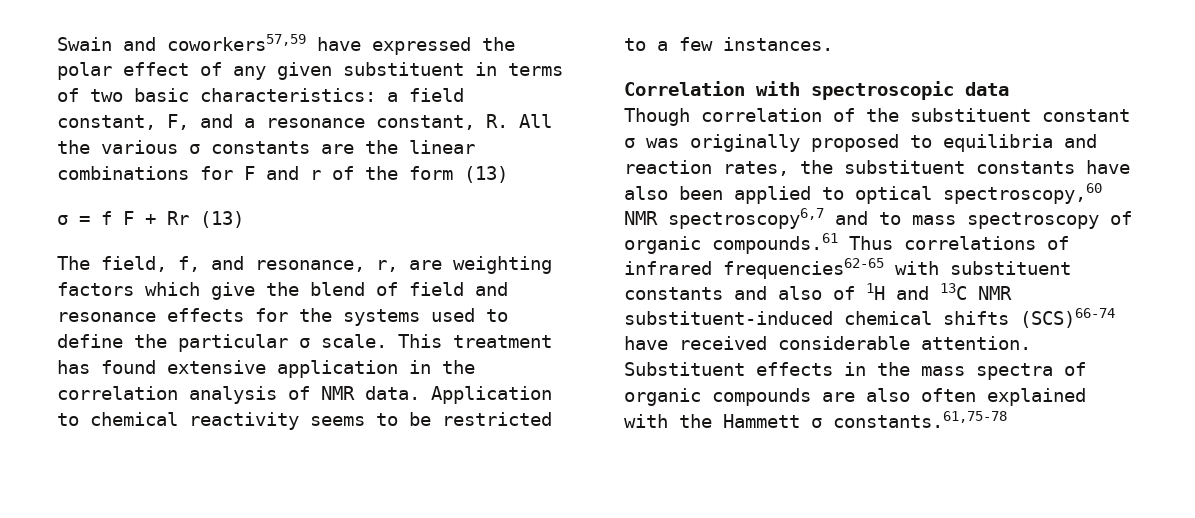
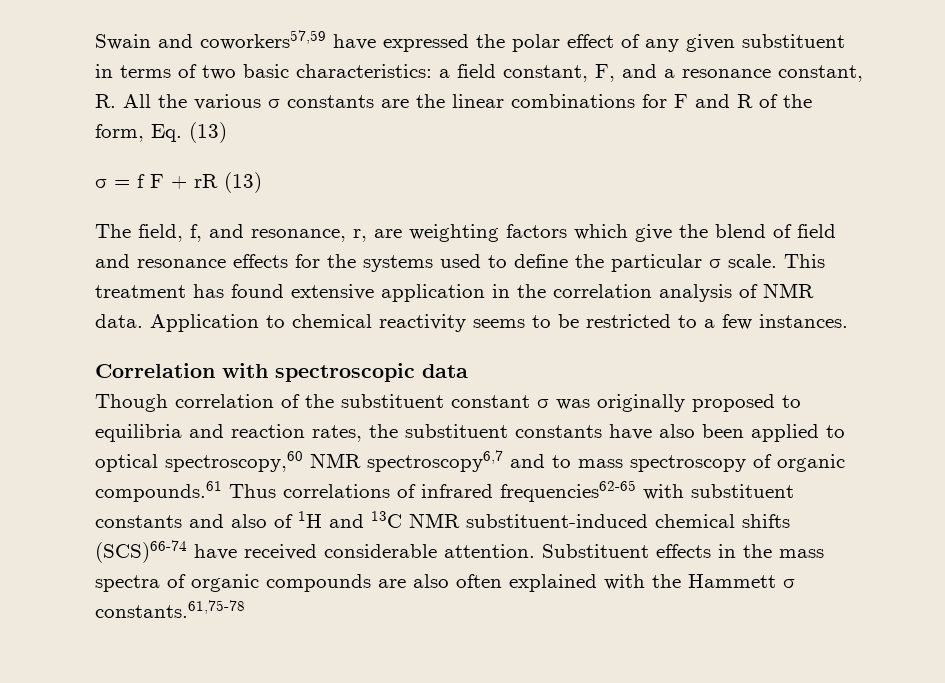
- Swain and coworkers57,59 have expressed the polar effect of any given substituent in terms of two basic characteristics: a field constant, F, and a resonance constant, R. All the various σ constants are the linear combinations for F and r of the form (13)
+ Swain and coworkers57,59 have expressed the polar effect of any given substituent in terms of two basic characteristics: a field constant, F, and a resonance constant, R. All the various σ constants are the linear combinations for F and R of the form, Eq. (13)
- σ = f F + Rr (13)
+ σ = f F + rR (13)

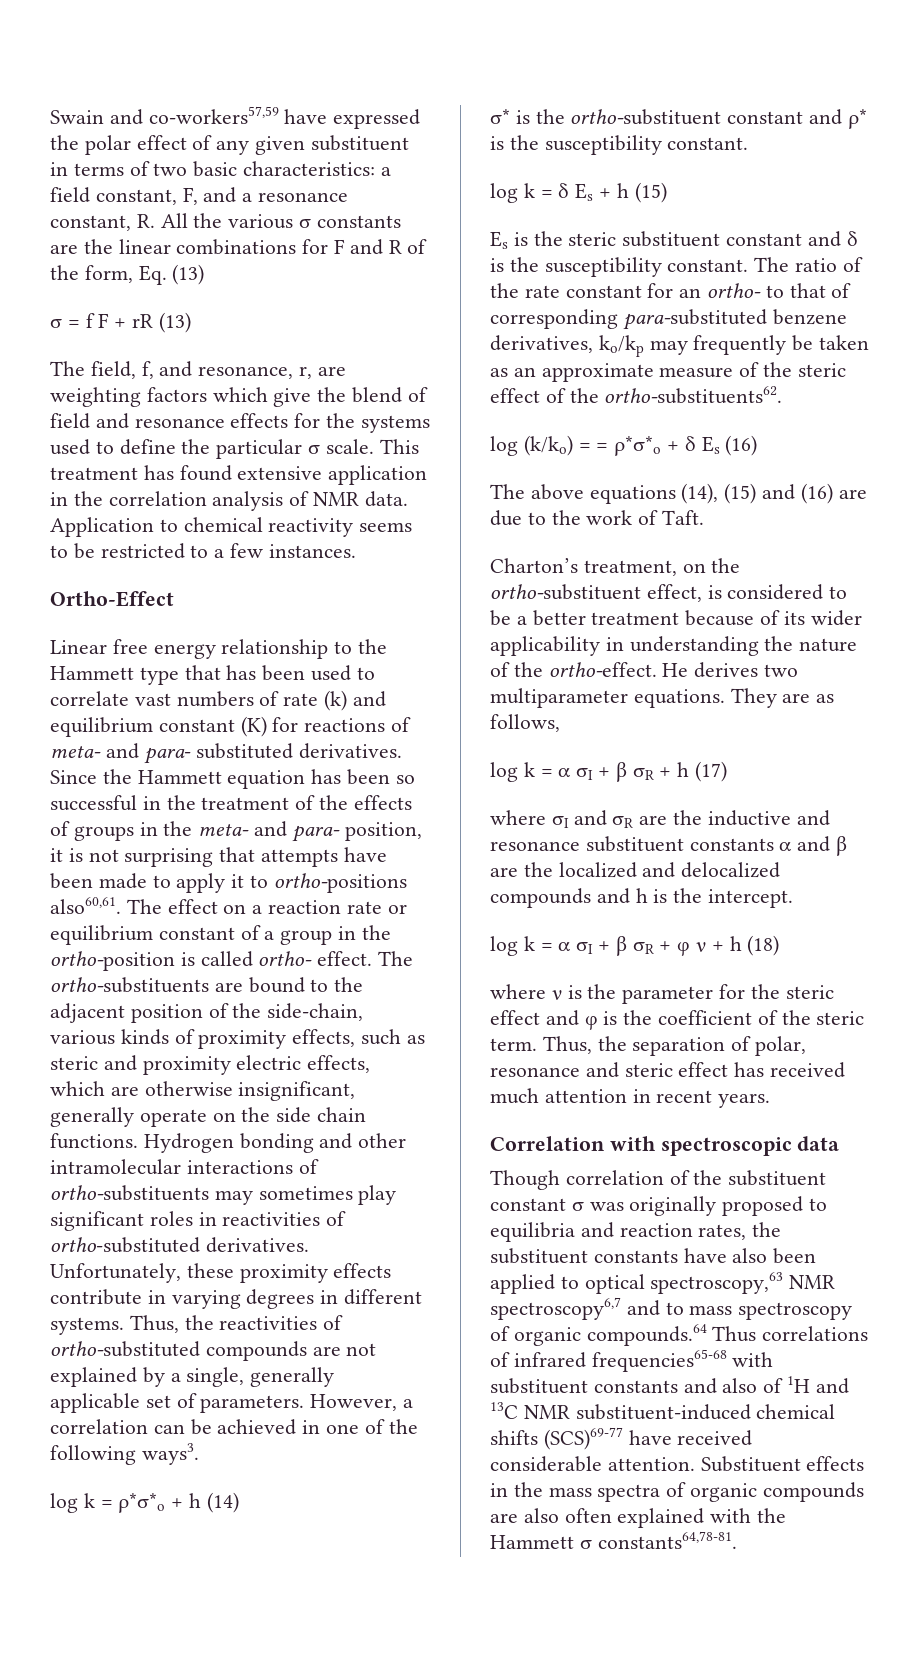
- Swain and coworkers57,59 have expressed the polar effect of any given substituent in terms of two basic characteristics: a field constant, F, and a resonance constant, R. All the various σ constants are the linear combinations for F and R of the form, Eq. (13)
+ Swain and co-workers57,59 have expressed the polar effect of any given substituent in terms of two basic characteristics: a field constant, F, and a resonance constant, R. All the various σ constants are the linear combinations for F and R of the form, Eq. (13)
+ Ortho-Effect
+ Linear free energy relationship to the Hammett type that has been used to correlate vast numbers of rate (k) and equilibrium constant (K) for reactions of meta- and para- substituted derivatives. Since the Hammett equation has been so successful in the treatment of the effects of groups in the meta- and para- position, it is not surprising that attempts have been made to apply it to ortho-positions also60,61. The effect on a reaction rate or equilibrium constant of a group in the ortho-position is called ortho- effect. The ortho-substituents are bound to the adjacent position of the side-chain, various kinds of proximity effects, such as steric and proximity electric effects, which are otherwise insignificant, generally operate on the side chain functions. Hydrogen bonding and other intramolecular interactions of ortho-substituents may sometimes play significant roles in reactivities of ortho-substituted derivatives. Unfortunately, these proximity effects contribute in varying degrees in different systems. Thus, the reactivities of ortho-substituted compounds are not explained by a single, generally applicable set of parameters. However, a correlation can be achieved in one of the following ways3.
+ log k = ρ*σ*o + h (14)
+ σ* is the ortho-substituent constant and ρ* is the susceptibility constant.
+ log k = δ Es + h (15)
+ Es is the steric substituent constant and δ is the susceptibility constant. The ratio of the rate constant for an ortho- to that of corresponding para-substituted benzene derivatives, ko/kp may frequently be taken as an approximate measure of the steric effect of the ortho-substituents62.
+ log (k/ko) = = ρ*σ*o + δ Es (16)
+ The above equations (14), (15) and (16) are due to the work of Taft.
+ Charton’s treatment, on the ortho-substituent effect, is considered to be a better treatment because of its wider applicability in understanding the nature of the ortho-effect. He derives two multiparameter equations. They are as follows,
+ log k = α σI + β σR + h (17)
+ where σI and σR are the inductive and resonance substituent constants α and β are the localized and delocalized compounds and h is the intercept.
+ log k = α σI + β σR + φ ν + h (18)
+ where ν is the parameter for the steric effect and φ is the coefficient of the steric term. Thus, the separation of polar, resonance and steric effect has received much attention in recent years.
- Though correlation of the substituent constant σ was originally proposed to equilibria and reaction rates, the substituent constants have also been applied to optical spectroscopy,60 NMR spectroscopy6,7 and to mass spectroscopy of organic compounds.61 Thus correlations of infrared frequencies62-65 with substituent constants and also of 1H and 13C NMR substituent-induced chemical shifts (SCS)66-74 have received considerable attention.
+ Though correlation of the substituent constant σ was originally proposed to equilibria and reaction rates, the substituent constants have also been applied to optical spectroscopy,63 NMR spectroscopy6,7 and to mass spectroscopy of organic compounds.64 Thus correlations of infrared frequencies65-68 with substituent constants and also of 1H and 13C NMR substituent-induced chemical shifts (SCS)69-77 have received considerable attention.
- Substituent effects in the mass spectra of organic compounds are also often explained with the Hammett σ constants.61,75-78
+ Substituent effects in the mass spectra of organic compounds are also often explained with the Hammett σ constants64,78-81.

